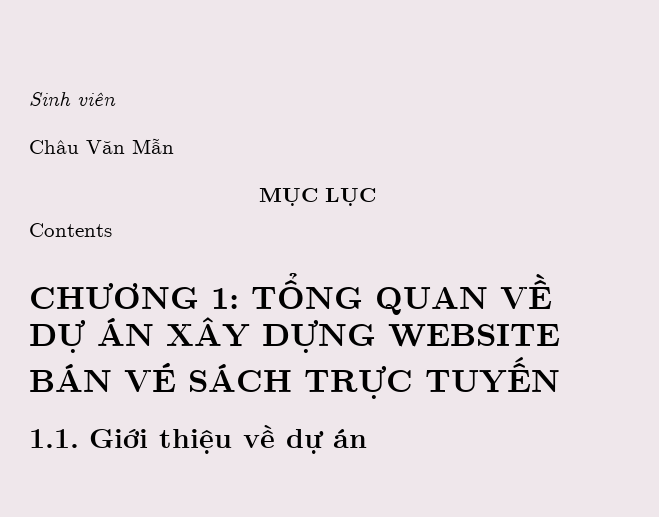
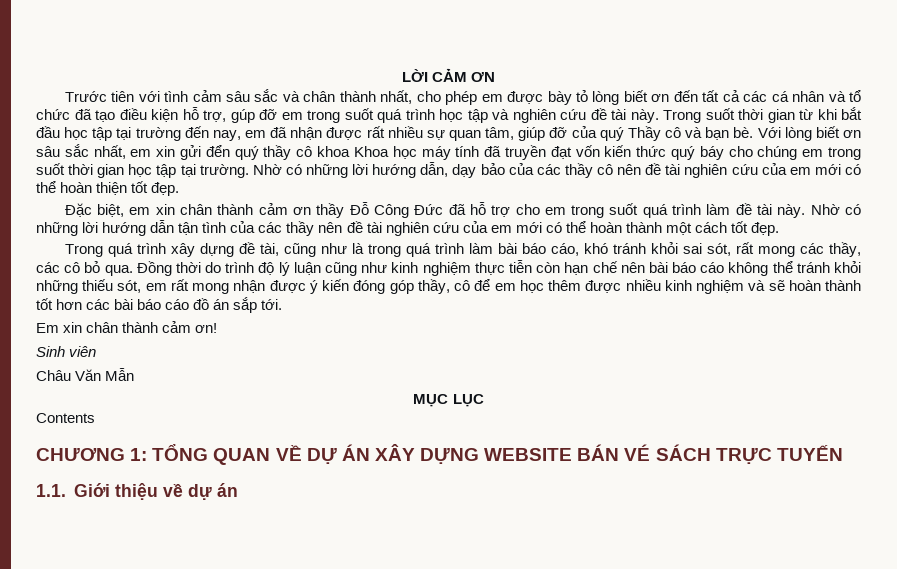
+ LỜI CẢM ƠN
+ Trước tiên với tình cảm sâu sắc và chân thành nhất, cho phép em được bày tỏ lòng biết ơn đến tất cả các cá nhân và tổ chức đã tạo điều kiện hỗ trợ, gúp đỡ em trong suốt quá trình học tập và nghiên cứu đề tài này. Trong suốt thời gian từ khi bắt đầu học tập tại trường đến nay, em đã nhận được rất nhiều sự quan tâm, giúp đỡ của quý Thầy cô và bạn bè. Với lòng biết ơn sâu sắc nhất, em xin gửi đển quý thầy cô khoa Khoa học máy tính đã truyền đạt vốn kiến thức quý báy cho chúng em trong suốt thời gian học tập tại trường. Nhờ có những lời hướng dẫn, dạy bảo của các thầy cô nên đề tài nghiên cứu của em mới có thể hoàn thiện tốt đẹp.
+ Đặc biệt, em xin chân thành cảm ơn thầy Đỗ Công Đức đã hỗ trợ cho em trong suốt quá trình làm đề tài này. Nhờ có những lời hướng dẫn tận tình của các thầy nên đề tài nghiên cứu của em mới có thể hoàn thành một cách tốt đẹp.
+ Trong quá trình xây dựng đề tài, cũng như là trong quá trình làm bài báo cáo, khó tránh khỏi sai sót, rất mong các thầy, các cô bỏ qua. Đồng thời do trình độ lý luận cũng như kinh nghiệm thực tiễn còn hạn chế nên bài báo cáo không thể tránh khỏi những thiếu sót, em rất mong nhận được ý kiến đóng góp thầy, cô để em học thêm được nhiều kinh nghiệm và sẽ hoàn thành tốt hơn các bài báo cáo đồ án sắp tới.
+ Em xin chân thành cảm ơn!

